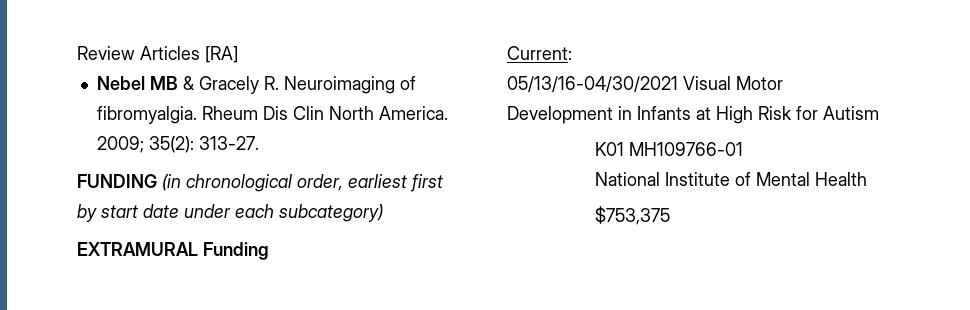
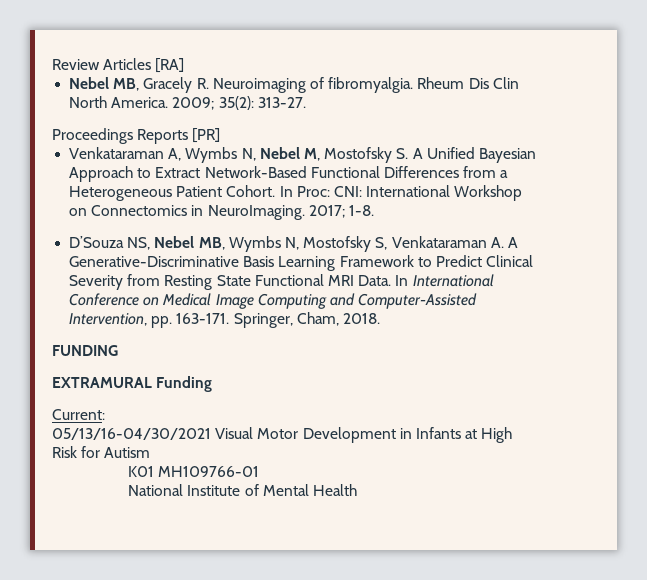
- Nebel MB & Gracely R. Neuroimaging of fibromyalgia.
+ Nebel MB, Gracely R. Neuroimaging of fibromyalgia.
- FUNDING (in chronological order, earliest first by start date under each subcategory)
+ Proceedings Reports [PR]
+ Venkataraman A, Wymbs N, Nebel M, Mostofsky S. A Unified Bayesian Approach to Extract Network-Based Functional Differences from a Heterogeneous Patient Cohort. In Proc: CNI: International Workshop on Connectomics in NeuroImaging. 2017; 1-8.
+ D’Souza NS, Nebel MB, Wymbs N, Mostofsky S, Venkataraman A. A Generative-Discriminative Basis Learning Framework to Predict Clinical Severity from Resting State Functional MRI Data. In International Conference on Medical Image Computing and Computer-Assisted Intervention, pp. 163-171. Springer, Cham, 2018.
+ FUNDING
- $753,375

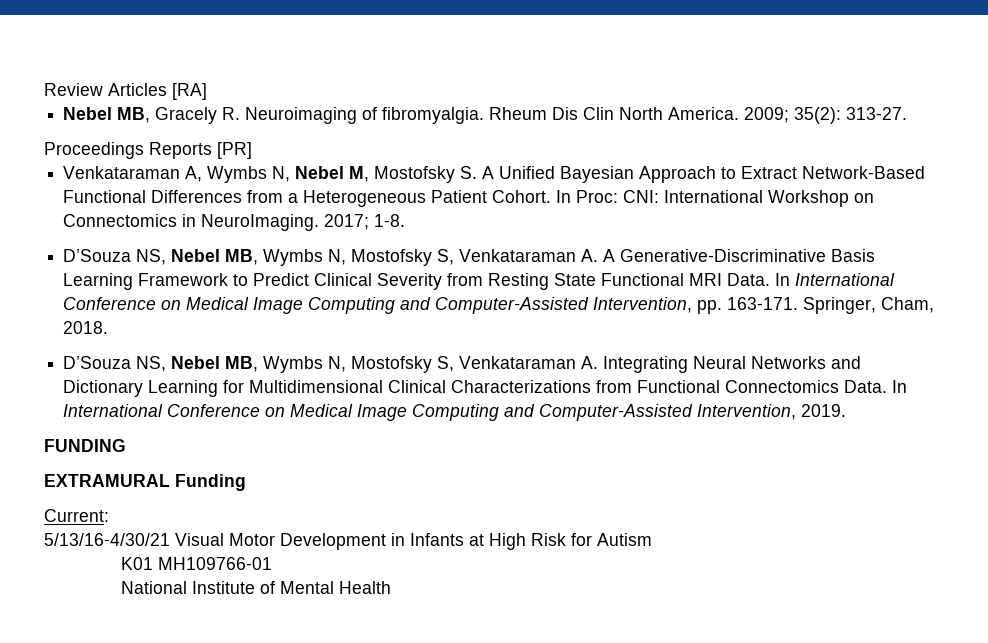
+ D’Souza NS, Nebel MB, Wymbs N, Mostofsky S, Venkataraman A. Integrating Neural Networks and Dictionary Learning for Multidimensional Clinical Characterizations from Functional Connectomics Data. In International Conference on Medical Image Computing and Computer-Assisted Intervention, 2019.
- 05/13/16-04/30/2021 Visual Motor Development in Infants at High Risk for Autism
+ 5/13/16-4/30/21 Visual Motor Development in Infants at High Risk for Autism

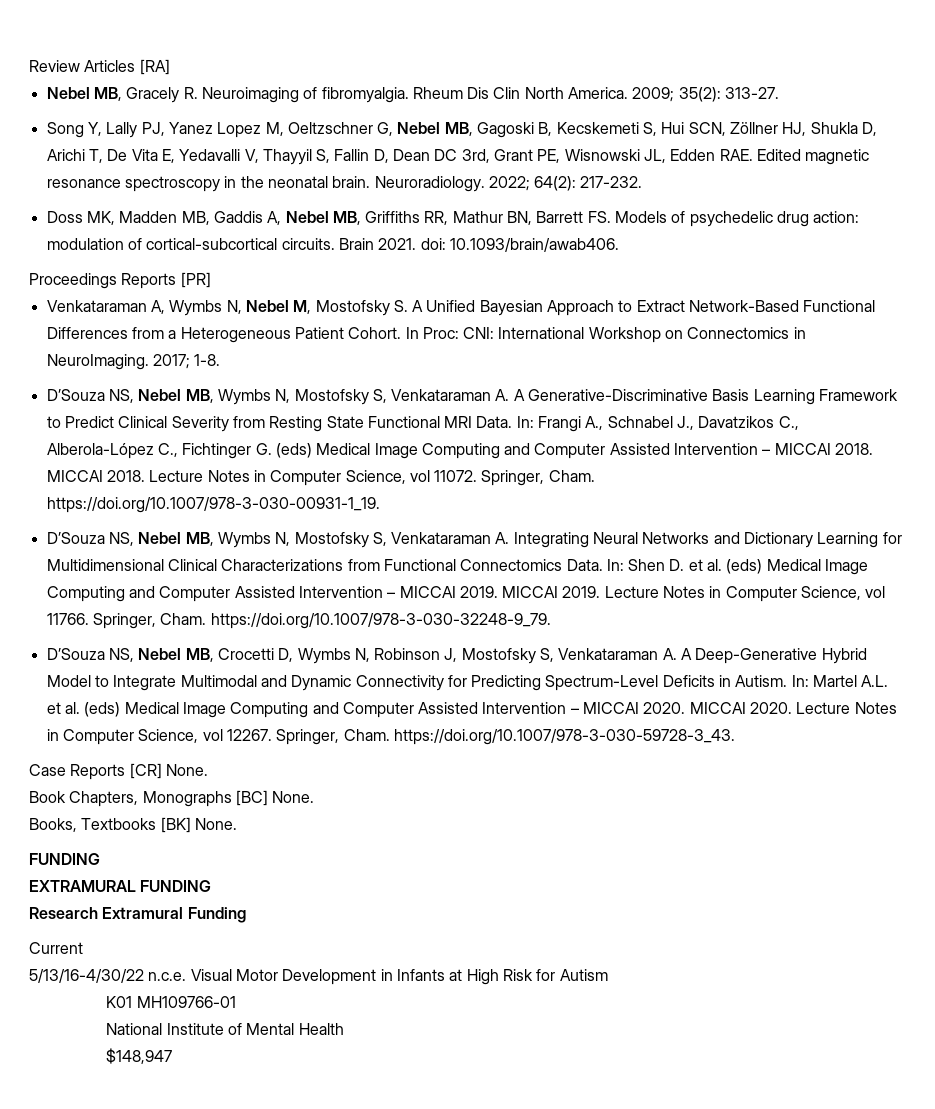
+ Song Y, Lally PJ, Yanez Lopez M, Oeltzschner G, Nebel MB, Gagoski B, Kecskemeti S, Hui SCN, Zöllner HJ, Shukla D, Arichi T, De Vita E, Yedavalli V, Thayyil S, Fallin D, Dean DC 3rd, Grant PE, Wisnowski JL, Edden RAE. Edited magnetic resonance spectroscopy in the neonatal brain. Neuroradiology. 2022; 64(2): 217-232.
+ Doss MK, Madden MB, Gaddis A, Nebel MB, Griffiths RR, Mathur BN, Barrett FS. Models of psychedelic drug action: modulation of cortical-subcortical circuits. Brain 2021. doi: 10.1093/brain/awab406.
- In International Conference on Medical Image Computing and Computer-Assisted Intervention, pp. 163-171. Springer, Cham, 2018.
+ In: Frangi A., Schnabel J., Davatzikos C., Alberola-López C., Fichtinger G. (eds) Medical Image Computing and Computer Assisted Intervention – MICCAI 2018. MICCAI 2018. Lecture Notes in Computer Science, vol 11072. Springer, Cham. https://doi.org/10.1007/978-3-030-00931-1_19.
- In International Conference on Medical Image Computing and Computer-Assisted Intervention, 2019.
+ In: Shen D. et al. (eds) Medical Image Computing and Computer Assisted Intervention – MICCAI 2019. MICCAI 2019. Lecture Notes in Computer Science, vol 11766. Springer, Cham. https://doi.org/10.1007/978-3-030-32248-9_79.
+ D’Souza NS, Nebel MB, Crocetti D, Wymbs N, Robinson J, Mostofsky S, Venkataraman A. A Deep-Generative Hybrid Model to Integrate Multimodal and Dynamic Connectivity for Predicting Spectrum-Level Deficits in Autism. In: Martel A.L. et al. (eds) Medical Image Computing and Computer Assisted Intervention – MICCAI 2020. MICCAI 2020. Lecture Notes in Computer Science, vol 12267. Springer, Cham. https://doi.org/10.1007/978-3-030-59728-3_43.
+ Case Reports [CR] None.
+ Book Chapters, Monographs [BC] None.
+ Books, Textbooks [BK] None.
  FUNDING
- EXTRAMURAL Funding
- Current:
- 5/13/16-4/30/21 Visual Motor Development in Infants at High Risk for Autism
+ EXTRAMURAL FUNDING
+ Research Extramural Funding
+ Current
+ 5/13/16-4/30/22 n.c.e. Visual Motor Development in Infants at High Risk for Autism
+ $148,947

